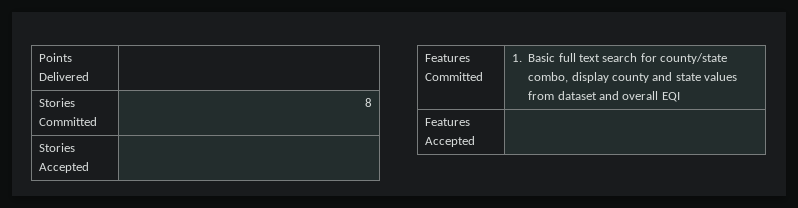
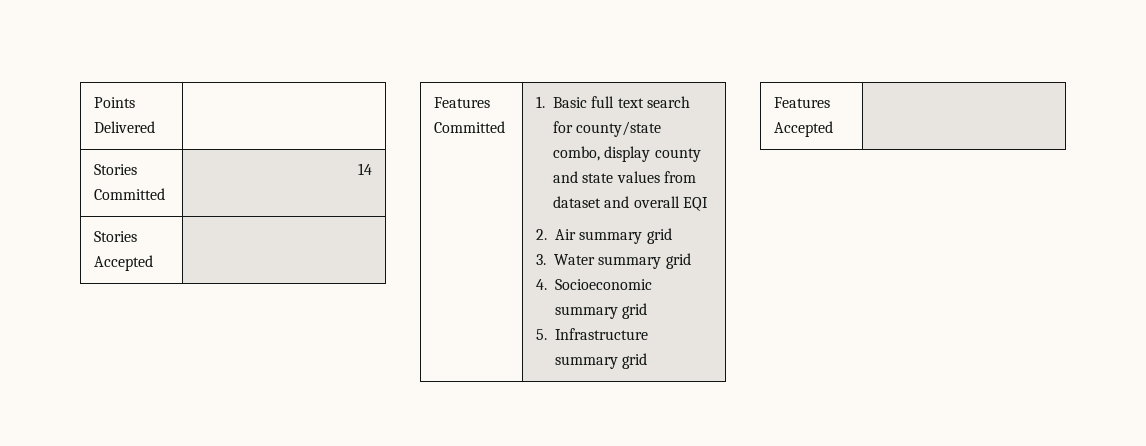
- Stories Committed | 8
+ Stories Committed | 14
  Features Committed | 1. Basic full text search for county/state combo, display county and state values from dataset and overall EQI
+ 2. Air summary grid
+ 3. Water summary grid
+ 4. Socioeconomic summary grid
+ 5. Infrastructure summary grid

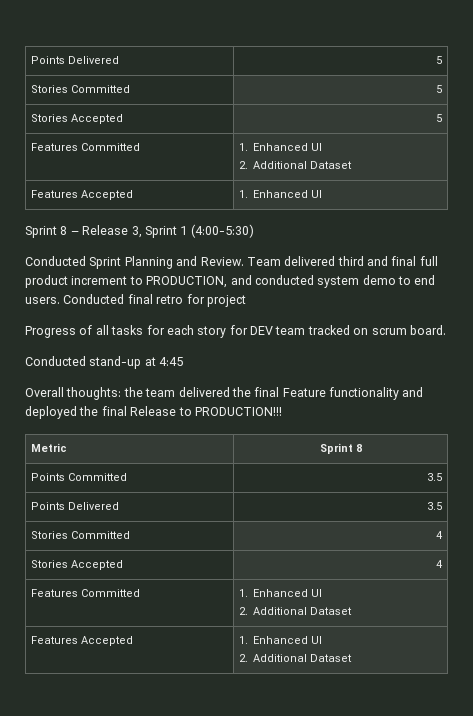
- Points Delivered |
- Stories Committed | 14
- Stories Accepted |
- Features Committed | 1. Basic full text search for county/state combo, display county and state values from dataset and overall EQI
- 2. Air summary grid
- 3. Water summary grid
- 4. Socioeconomic summary grid
- 5. Infrastructure summary grid
- Features Accepted |
+ Points Delivered | 5
+ Stories Committed | 5
+ Stories Accepted | 5
+ Features Committed | 1. Enhanced UI
+ 2. Additional Dataset
+ Features Accepted | 1. Enhanced UI
+ Sprint 8 – Release 3, Sprint 1 (4:00-5:30)
+ Conducted Sprint Planning and Review. Team delivered third and final full product increment to PRODUCTION, and conducted system demo to end users. Conducted final retro for project
+ Progress of all tasks for each story for DEV team tracked on scrum board.
+ Conducted stand-up at 4:45
+ Overall thoughts: the team delivered the final Feature functionality and deployed the final Release to PRODUCTION!!!
+ Metric | Sprint 8
+ Points Committed | 3.5
+ Points Delivered | 3.5
+ Stories Committed | 4
+ Stories Accepted | 4
+ Features Committed | 1. Enhanced UI
+ 2. Additional Dataset
+ Features Accepted | 1. Enhanced UI
+ 2. Additional Dataset

